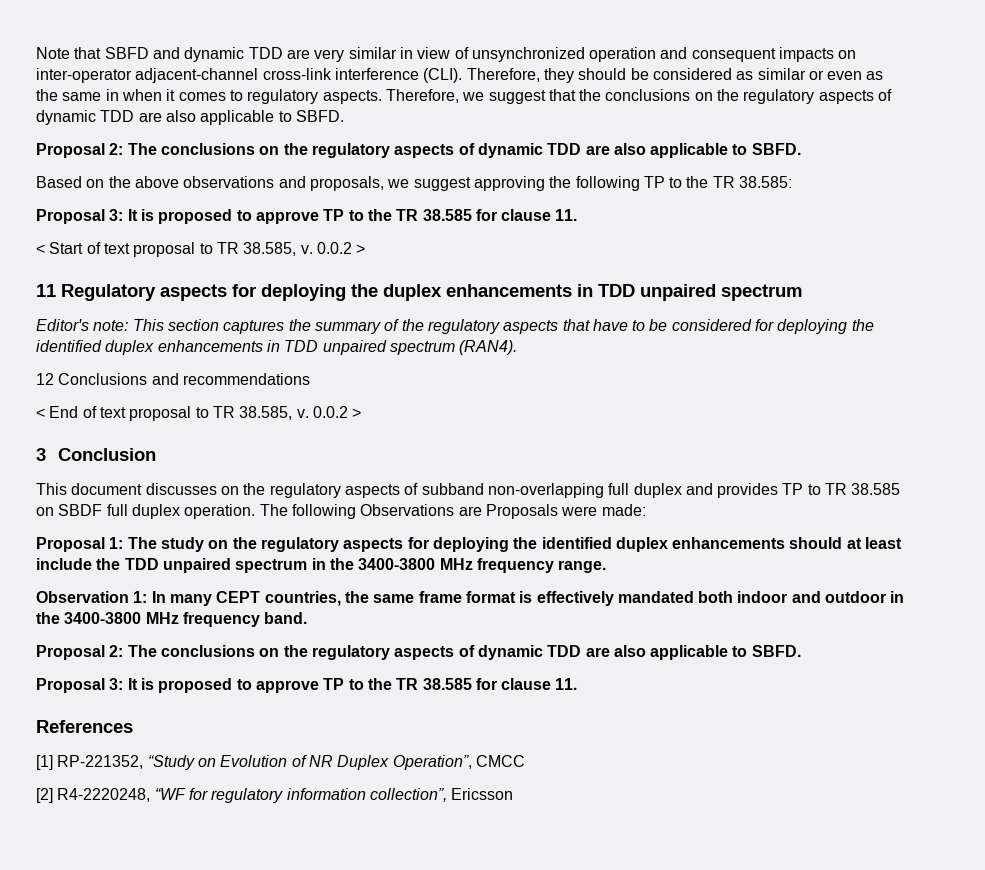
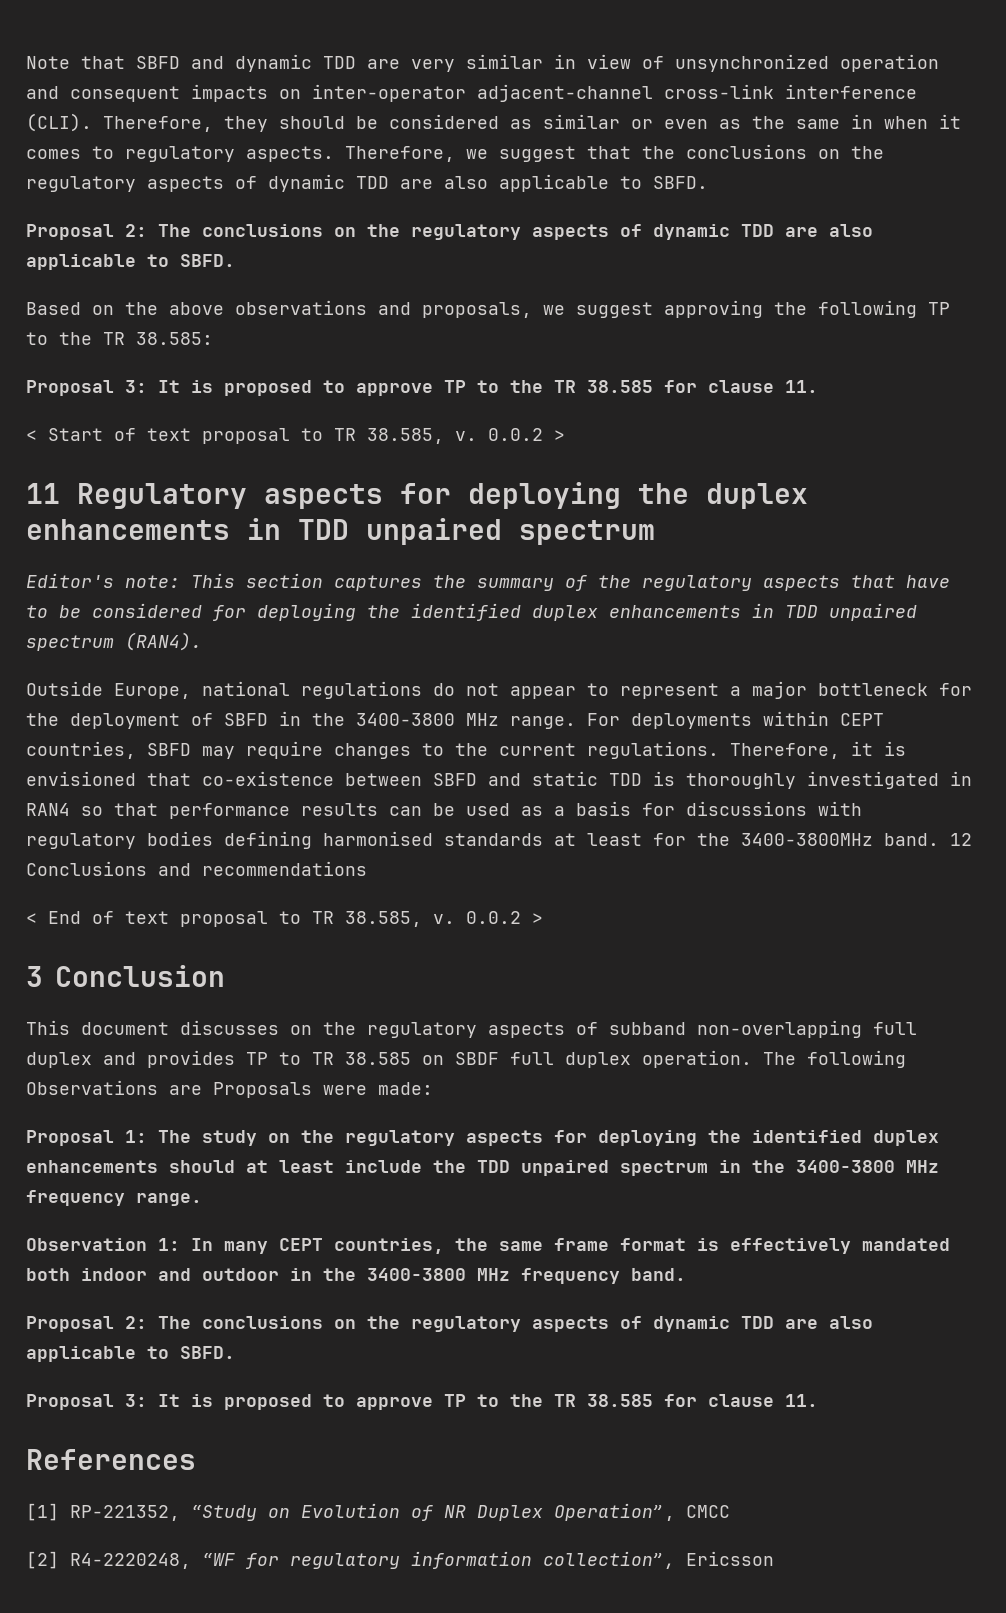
+ Outside Europe, national regulations do not appear to represent a major bottleneck for the deployment of SBFD in the 3400-3800 MHz range. For deployments within CEPT countries, SBFD may require changes to the current regulations. Therefore, it is envisioned that co-existence between SBFD and static TDD is thoroughly investigated in RAN4 so that performance results can be used as a basis for discussions with regulatory bodies defining harmonised standards at least for the 3400-3800MHz band.

